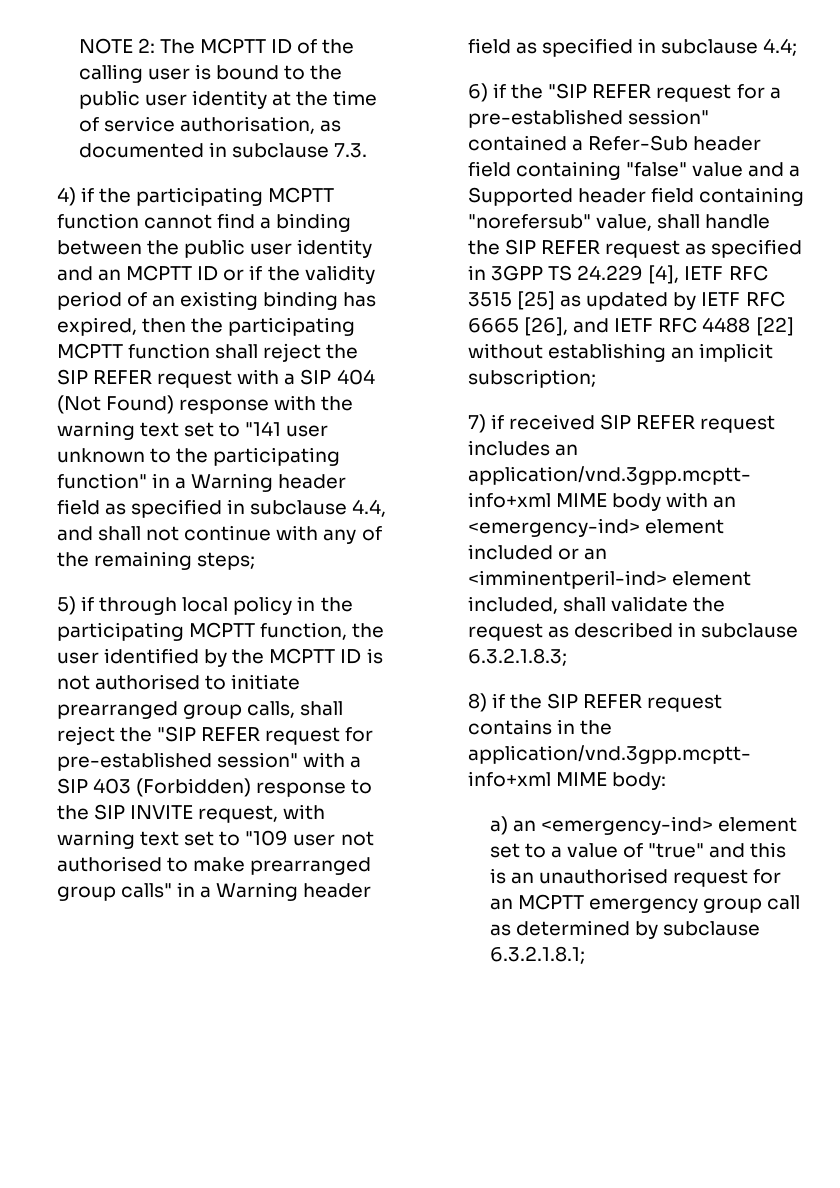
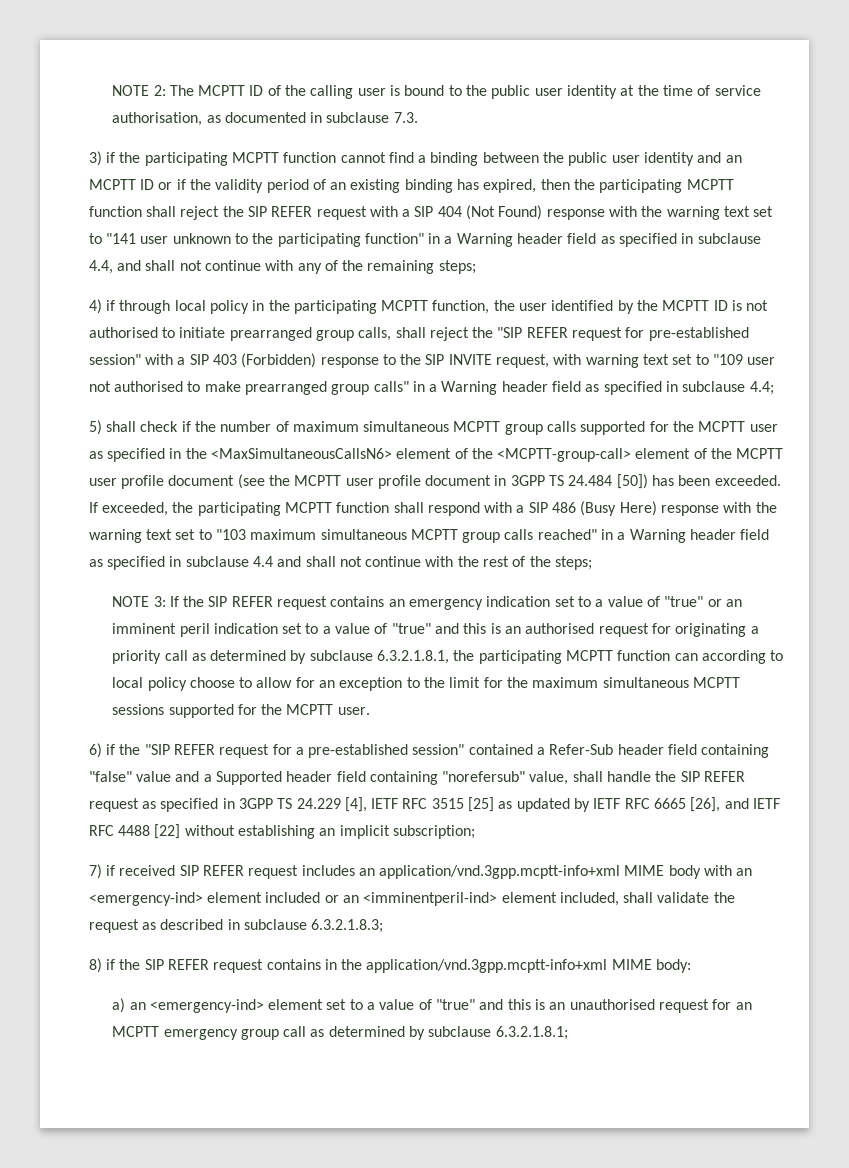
- 4) if the participating MCPTT function cannot find a binding between the public user identity and an MCPTT ID or if the validity period of an existing binding has expired, then the participating MCPTT function shall reject the SIP REFER request with a SIP 404 (Not Found) response with the warning text set to "141 user unknown to the participating function" in a Warning header field as specified in subclause 4.4, and shall not continue with any of the remaining steps;
+ 3) if the participating MCPTT function cannot find a binding between the public user identity and an MCPTT ID or if the validity period of an existing binding has expired, then the participating MCPTT function shall reject the SIP REFER request with a SIP 404 (Not Found) response with the warning text set to "141 user unknown to the participating function" in a Warning header field as specified in subclause 4.4, and shall not continue with any of the remaining steps;
- 5) if through local policy in the participating MCPTT function, the user identified by the MCPTT ID is not authorised to initiate prearranged group calls, shall reject the "SIP REFER request for pre-established session" with a SIP 403 (Forbidden) response to the SIP INVITE request, with warning text set to "109 user not authorised to make prearranged group calls" in a Warning header field as specified in subclause 4.4;
+ 4) if through local policy in the participating MCPTT function, the user identified by the MCPTT ID is not authorised to initiate prearranged group calls, shall reject the "SIP REFER request for pre-established session" with a SIP 403 (Forbidden) response to the SIP INVITE request, with warning text set to "109 user not authorised to make prearranged group calls" in a Warning header field as specified in subclause 4.4;
+ 5) shall check if the number of maximum simultaneous MCPTT group calls supported for the MCPTT user as specified in the <MaxSimultaneousCallsN6> element of the <MCPTT-group-call> element of the MCPTT user profile document (see the MCPTT user profile document in 3GPP TS 24.484 [50]) has been exceeded. If exceeded, the participating MCPTT function shall respond with a SIP 486 (Busy Here) response with the warning text set to "103 maximum simultaneous MCPTT group calls reached" in a Warning header field as specified in subclause 4.4 and shall not continue with the rest of the steps;
+ NOTE 3: If the SIP REFER request contains an emergency indication set to a value of "true" or an imminent peril indication set to a value of "true" and this is an authorised request for originating a priority call as determined by subclause 6.3.2.1.8.1, the participating MCPTT function can according to local policy choose to allow for an exception to the limit for the maximum simultaneous MCPTT sessions supported for the MCPTT user.

